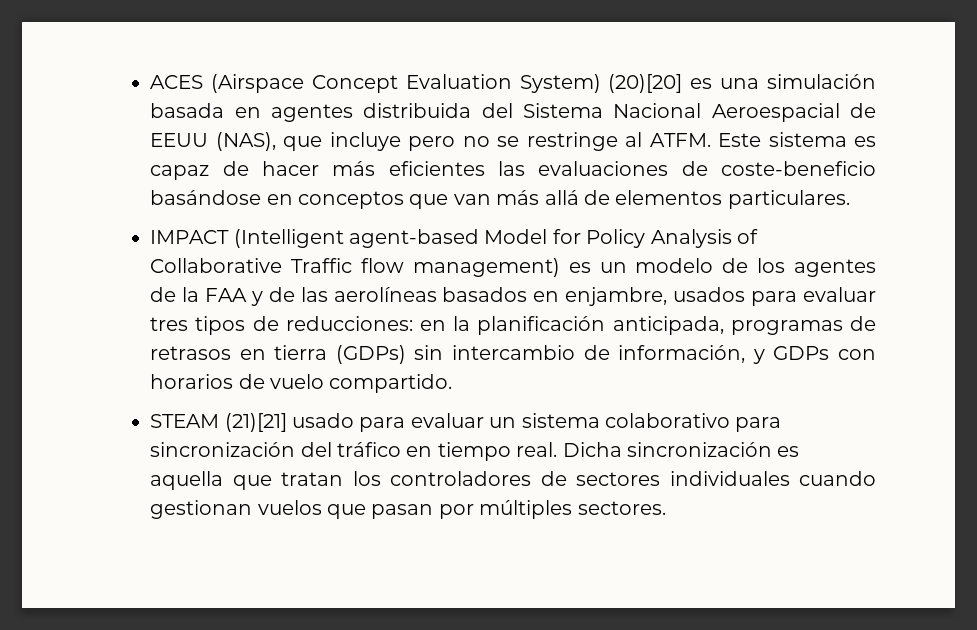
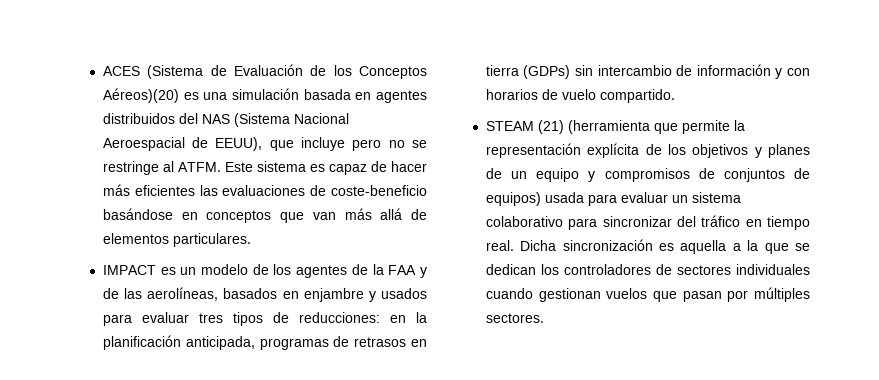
- ACES (Airspace Concept Evaluation System) (20)[20] es una simulación basada en agentes distribuida del Sistema Nacional Aeroespacial de EEUU (NAS), que incluye pero no se restringe al ATFM.
+ ACES (Sistema de Evaluación de los Conceptos Aéreos)(20) es una simulación basada en agentes distribuidos del NAS (Sistema Nacional Aeroespacial de EEUU), que incluye pero no se restringe al ATFM.
- IMPACT (Intelligent agent-based Model for Policy Analysis of Collaborative Traffic flow management) es un modelo de los agentes de la FAA y de las aerolíneas basados en enjambre, usados para evaluar tres tipos de reducciones: en la planificación anticipada, programas de retrasos en tierra (GDPs) sin intercambio de información, y GDPs con horarios de vuelo compartido.
+ IMPACT es un modelo de los agentes de la FAA y de las aerolíneas, basados en enjambre y usados para evaluar tres tipos de reducciones: en la planificación anticipada, programas de retrasos en tierra (GDPs) sin intercambio de información y con horarios de vuelo compartido.
- STEAM (21)[21] usado para evaluar un sistema colaborativo para sincronización del tráfico en tiempo real.
+ STEAM (21) (herramienta que permite la representación explícita de los objetivos y planes de un equipo y compromisos de conjuntos de equipos) usada para evaluar un sistema colaborativo para sincronizar del tráfico en tiempo real.
- Dicha sincronización es aquella que tratan los controladores de sectores individuales cuando gestionan vuelos que pasan por múltiples sectores.
+ Dicha sincronización es aquella a la que se dedican los controladores de sectores individuales cuando gestionan vuelos que pasan por múltiples sectores.

